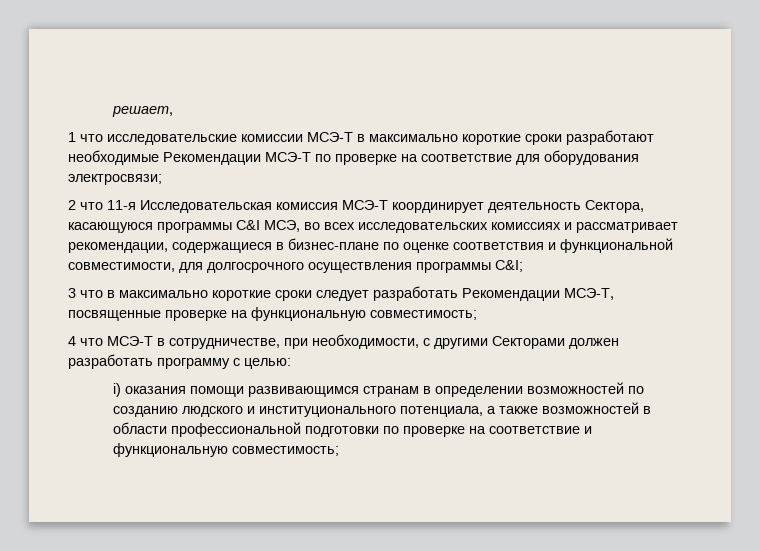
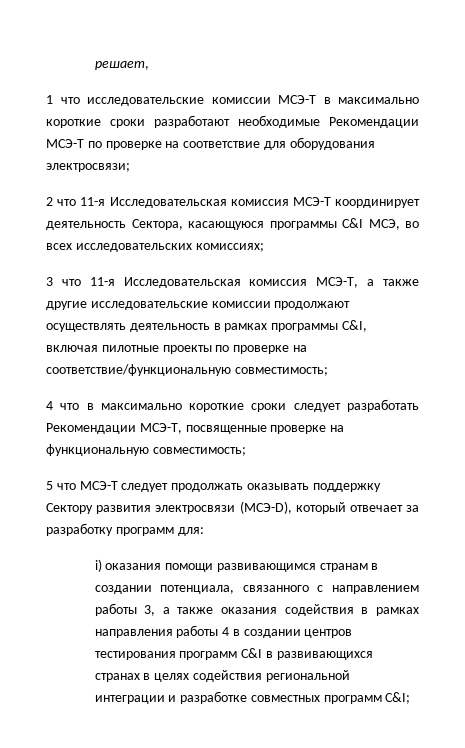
- 2 что 11-я Исследовательская комиссия МСЭ-T координирует деятельность Сектора, касающуюся программы C&I МСЭ, во всех исследовательских комиссиях и рассматривает рекомендации, содержащиеся в бизнес-плане по оценке соответствия и функциональной совместимости, для долгосрочного осуществления программы C&I;
- 3 что в максимально короткие сроки следует разработать Рекомендации МСЭ-Т, посвященные проверке на функциональную совместимость;
+ 2 что 11-я Исследовательская комиссия МСЭ-T координирует деятельность Сектора, касающуюся программы C&I МСЭ, во всех исследовательских комиссиях;
+ 3 что 11-я Исследовательская комиссия МСЭ-T, а также другие исследовательские комиссии продолжают осуществлять деятельность в рамках программы C&I, включая пилотные проекты по проверке на соответствие/функциональную совместимость;
+ 4 что в максимально короткие сроки следует разработать Рекомендации МСЭ-Т, посвященные проверке на функциональную совместимость;
- 4 что МСЭ-Т в сотрудничестве, при необходимости, с другими Секторами должен разработать программу с целью:
+ 5 что МСЭ-Т следует продолжать оказывать поддержку Сектору развития электросвязи (МСЭ-D), который отвечает за разработку программ для:
- i) оказания помощи развивающимся странам в определении возможностей по созданию людского и институционального потенциала, а также возможностей в области профессиональной подготовки по проверке на соответствие и функциональную совместимость;
+ i) оказания помощи развивающимся странам в создании потенциала, связанного с направлением работы 3, а также оказания содействия в рамках направления работы 4 в создании центров тестирования программ C&I в развивающихся странах в целях содействия региональной интеграции и разработке совместных программ C&I;

